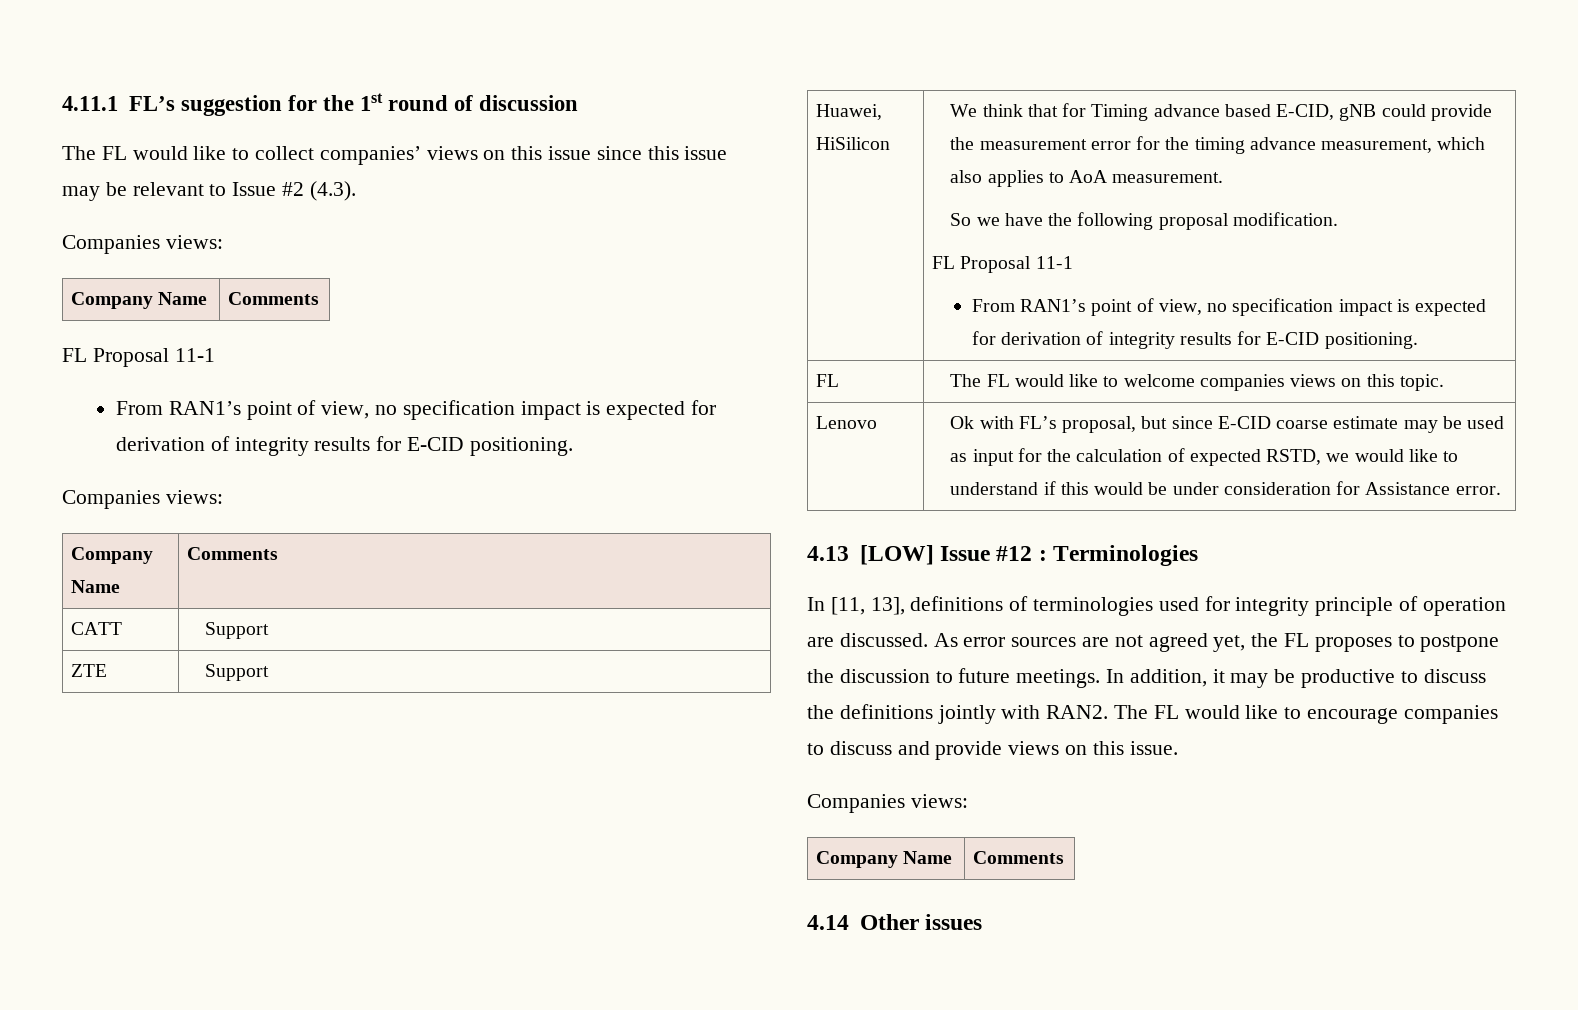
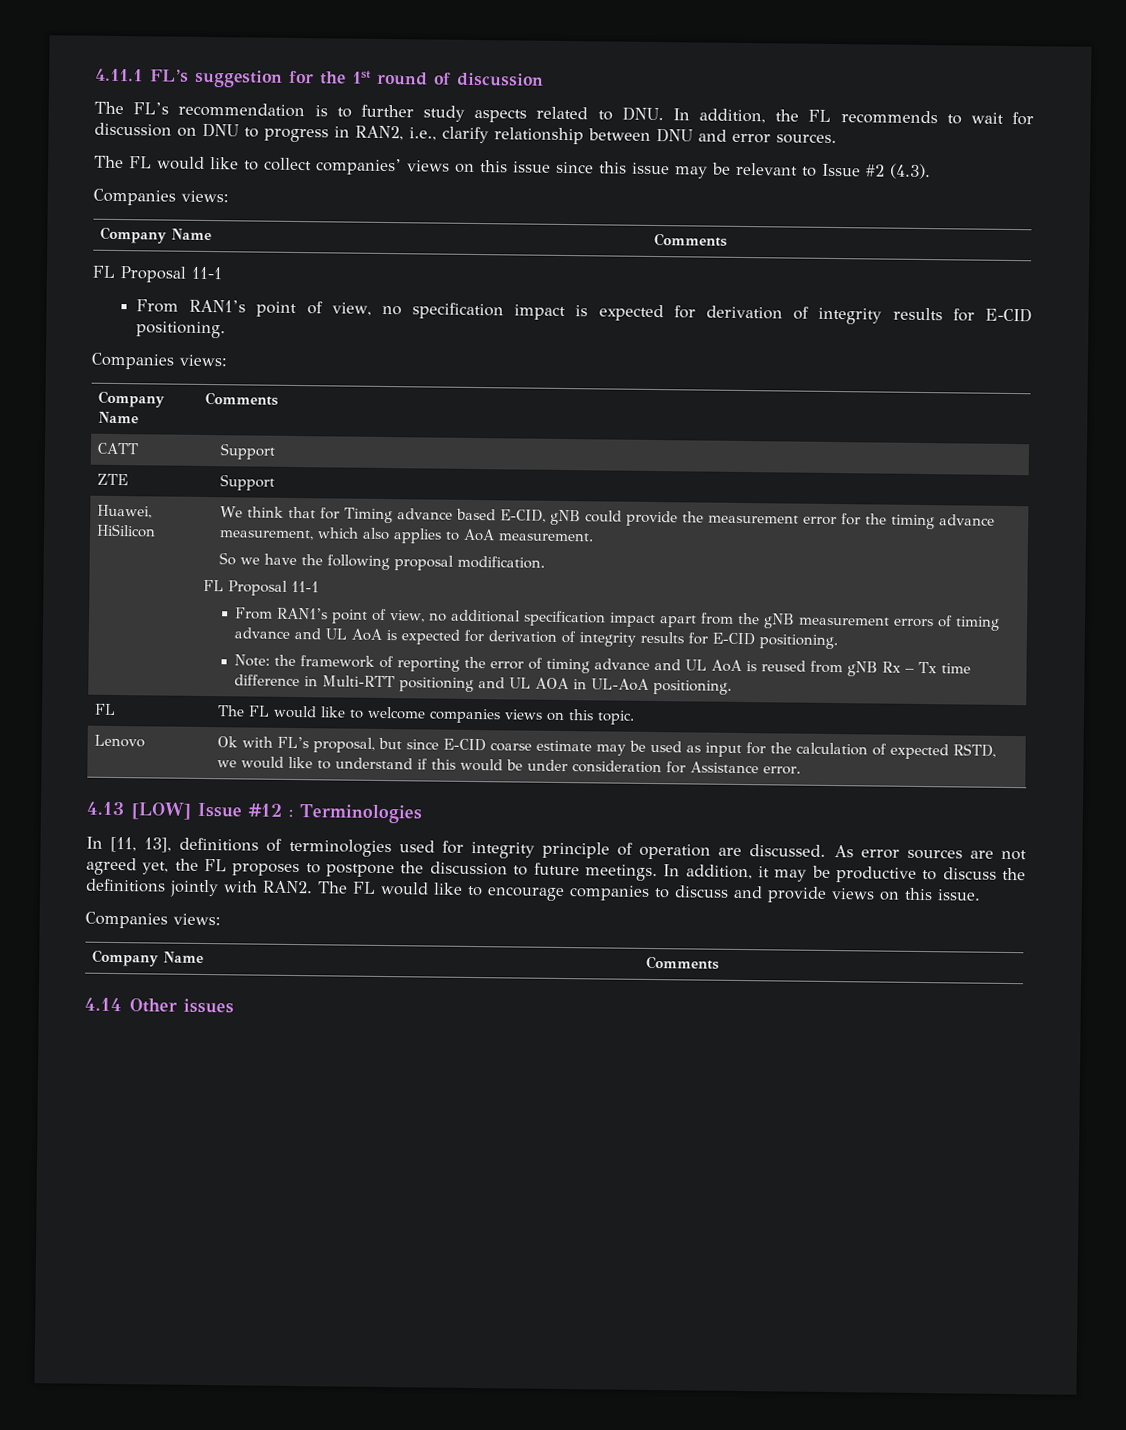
+ The FL’s recommendation is to further study aspects related to DNU. In addition, the FL recommends to wait for discussion on DNU to progress in RAN2, i.e., clarify relationship between DNU and error sources.
  So we have the following proposal modification.
  FL Proposal 11-1
- From RAN1’s point of view, no specification impact is expected for derivation of integrity results for E-CID positioning.
+ From RAN1’s point of view, no additional specification impact apart from the gNB measurement errors of timing advance and UL AoA is expected for derivation of integrity results for E-CID positioning.
+ Note: the framework of reporting the error of timing advance and UL AoA is reused from gNB Rx – Tx time difference in Multi-RTT positioning and UL AOA in UL-AoA positioning.

